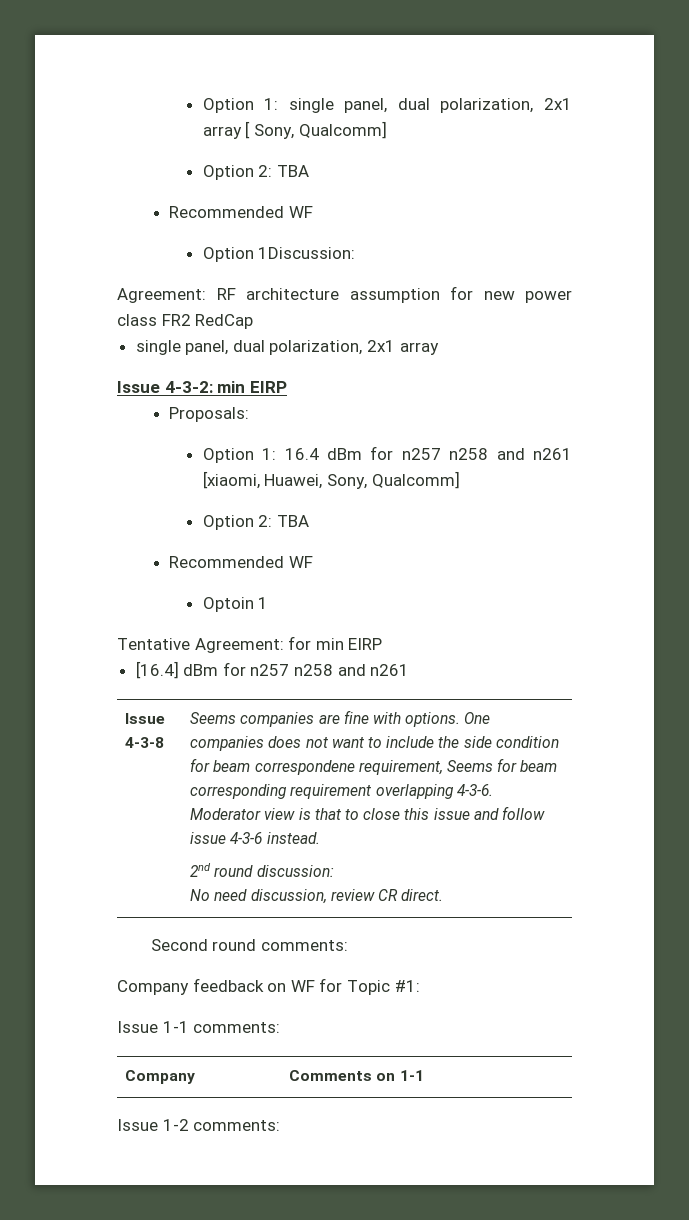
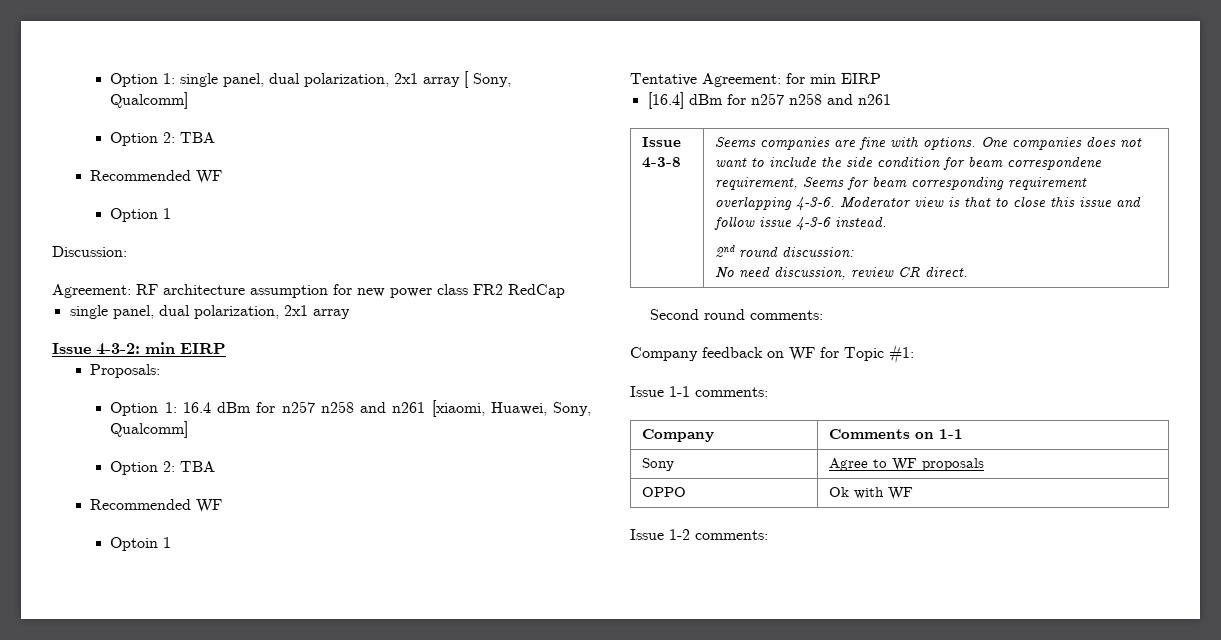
- Option 1Discussion:
+ Option 1
+ Discussion:
+ Sony | Agree to WF proposals
+ OPPO | Ok with WF

